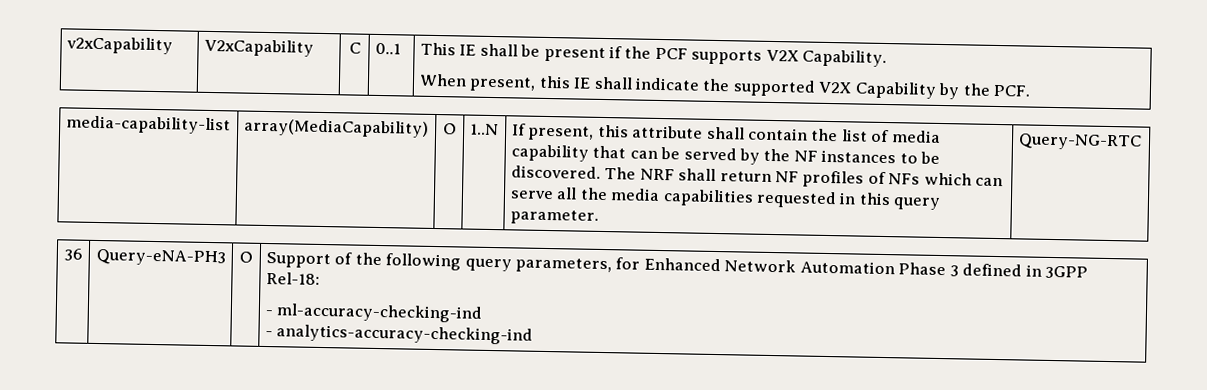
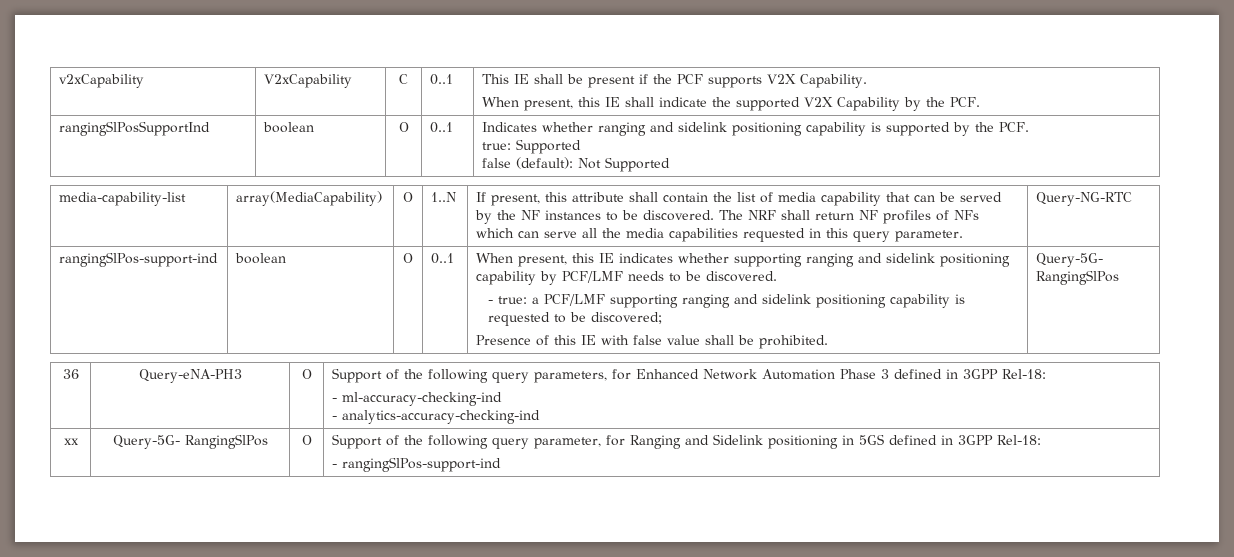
+ rangingSlPosSupportInd | boolean | O | 0..1 | Indicates whether ranging and sidelink positioning capability is supported by the PCF.
+ true: Supported
+ false (default): Not Supported
+ rangingSlPos-support-ind | boolean | O | 0..1 | When present, this IE indicates whether supporting ranging and sidelink positioning capability by PCF/LMF needs to be discovered.
+ - true: a PCF/LMF supporting ranging and sidelink positioning capability is requested to be discovered;
+ Presence of this IE with false value shall be prohibited. | Query-5G- RangingSlPos
+ xx | Query-5G- RangingSlPos | O | Support of the following query parameter, for Ranging and Sidelink positioning in 5GS defined in 3GPP Rel-18:
+ - rangingSlPos-support-ind

